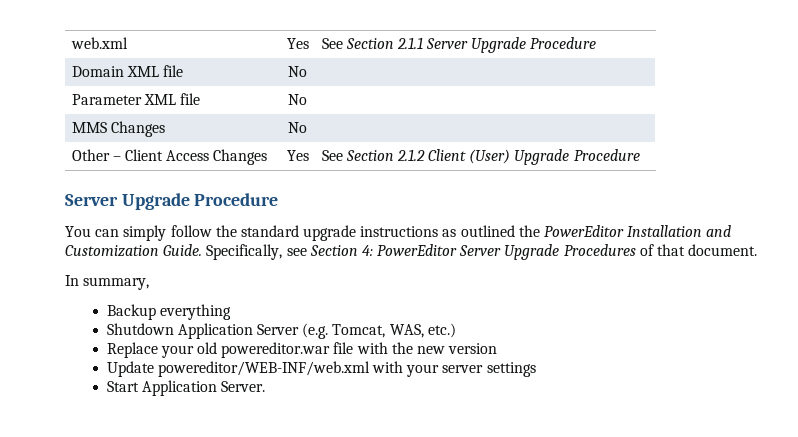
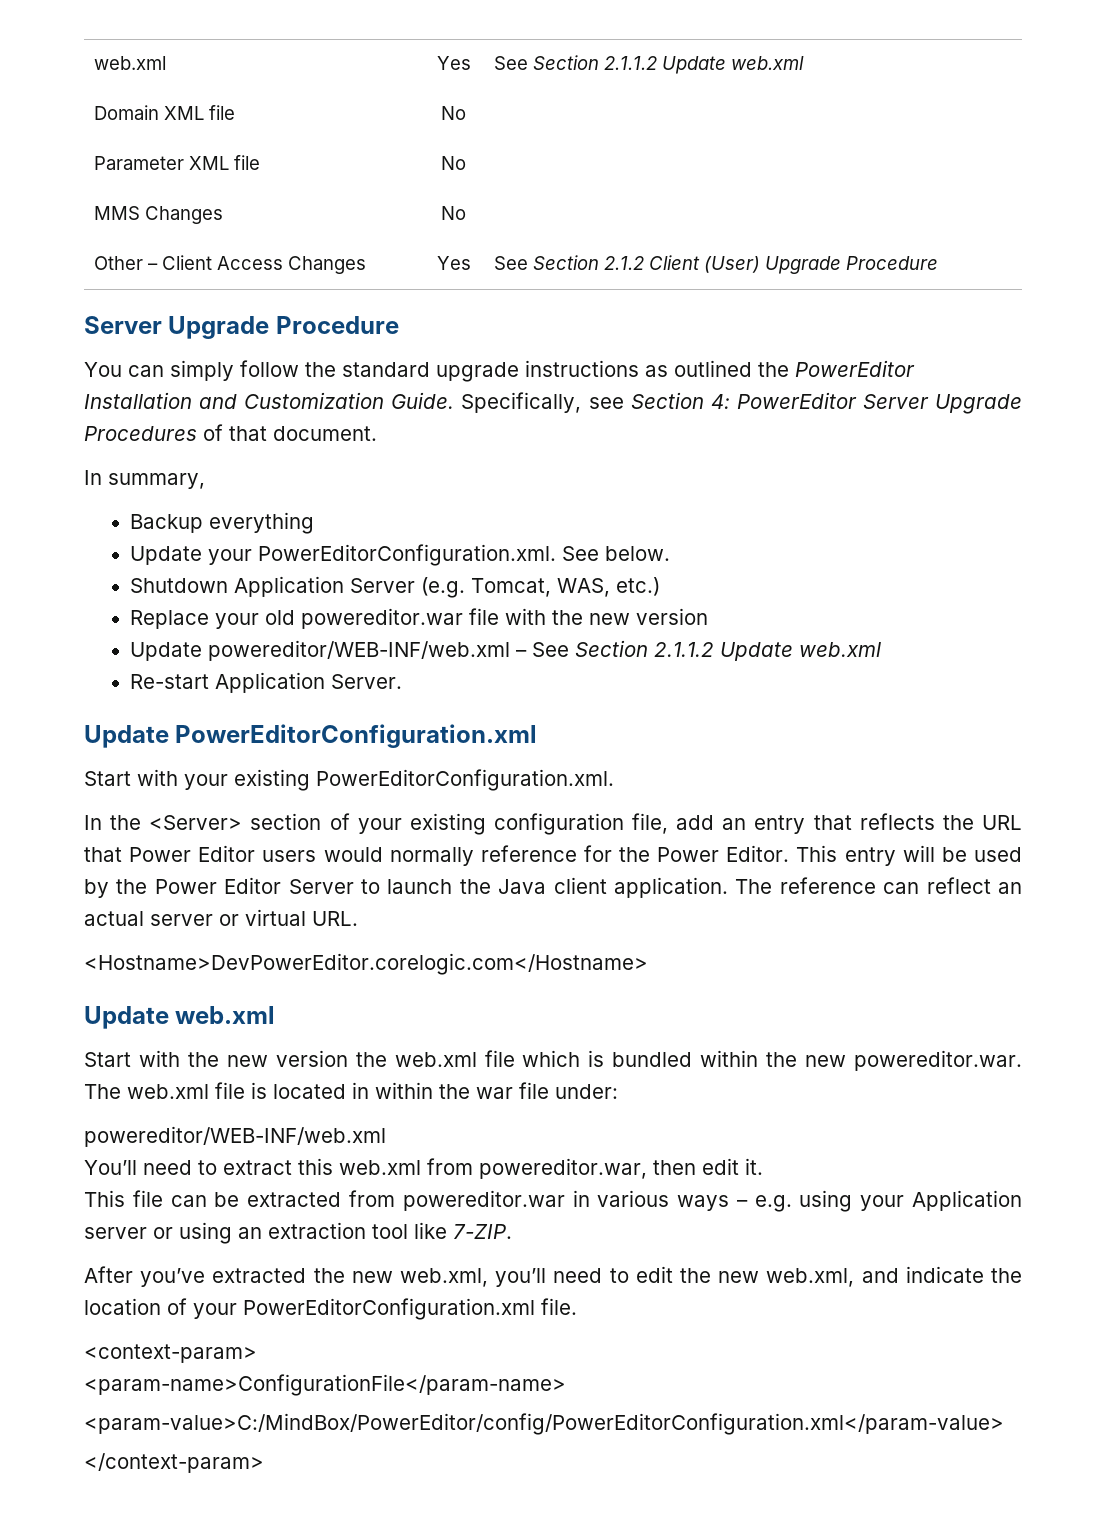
- web.xml | Yes | See Section 2.1.1 Server Upgrade Procedure
+ web.xml | Yes | See Section 2.1.1.2 Update web.xml
+ Update your PowerEditorConfiguration.xml. See below.
- Update powereditor/WEB-INF/web.xml with your server settings
- Start Application Server.
+ Update powereditor/WEB-INF/web.xml – See Section 2.1.1.2 Update web.xml
+ Re-start Application Server.
+ Update PowerEditorConfiguration.xml
+ Start with your existing PowerEditorConfiguration.xml.
+ In the <Server> section of your existing configuration file, add an entry that reflects the URL that Power Editor users would normally reference for the Power Editor. This entry will be used by the Power Editor Server to launch the Java client application. The reference can reflect an actual server or virtual URL.
+ <Hostname>DevPowerEditor.corelogic.com</Hostname>
+ Update web.xml
+ Start with the new version the web.xml file which is bundled within the new powereditor.war. The web.xml file is located in within the war file under:
+ powereditor/WEB-INF/web.xml
+ You’ll need to extract this web.xml from powereditor.war, then edit it.
+ This file can be extracted from powereditor.war in various ways – e.g. using your Application server or using an extraction tool like 7-ZIP.
+ After you’ve extracted the new web.xml, you’ll need to edit the new web.xml, and indicate the location of your PowerEditorConfiguration.xml file.
+ <context-param>
+ <param-name>ConfigurationFile</param-name>
+ <param-value>C:/MindBox/PowerEditor/config/PowerEditorConfiguration.xml</param-value>
+ </context-param>

